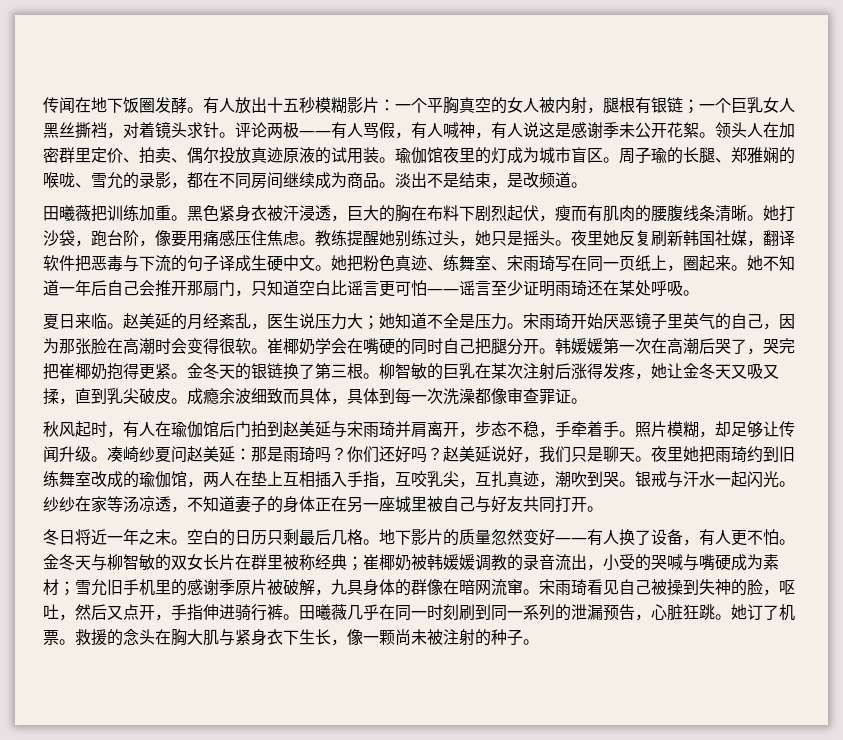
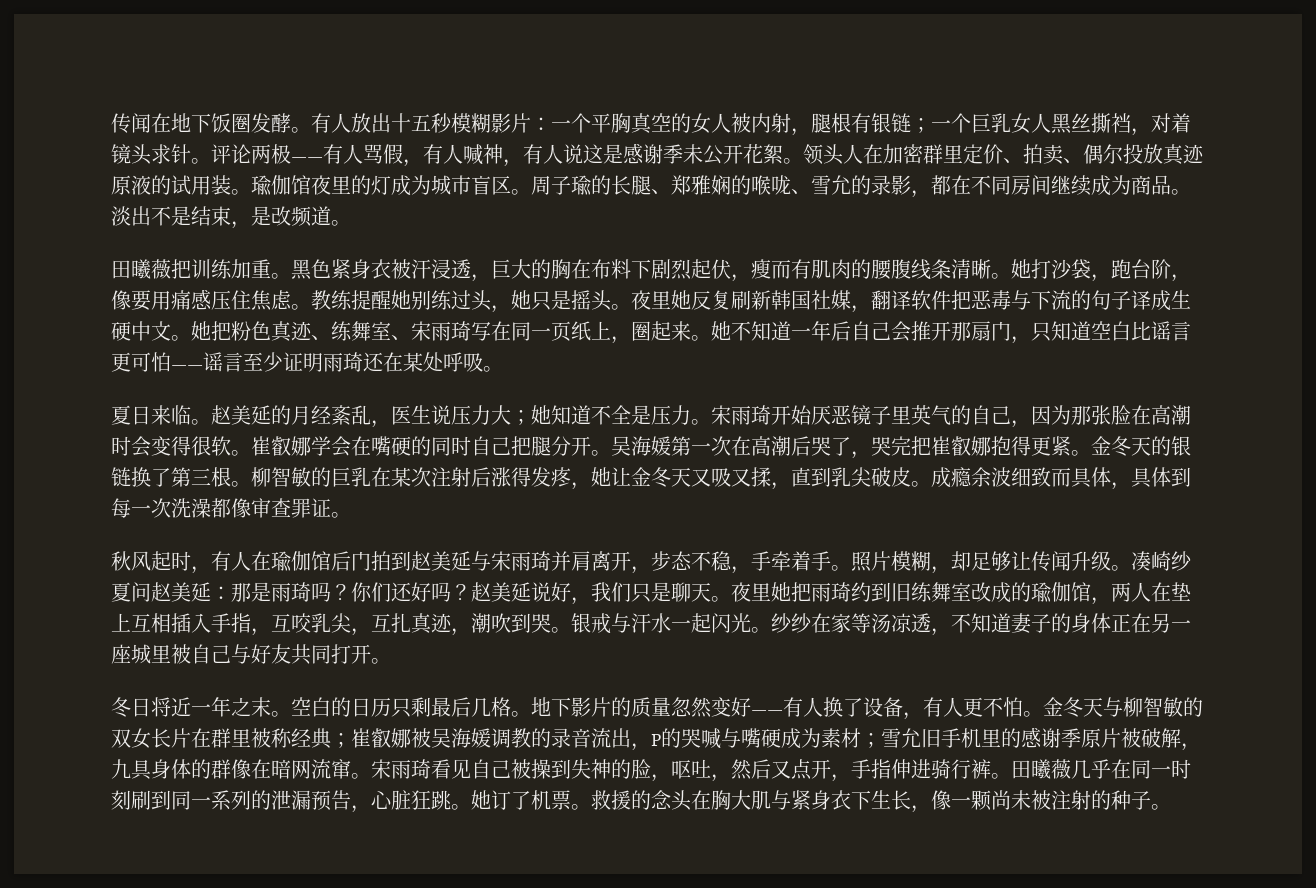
- 崔椰奶学会在嘴硬的同时自己把腿分开。
+ 崔叡娜学会在嘴硬的同时自己把腿分开。
- 韩媛媛第一次在高潮后哭了，哭完把崔椰奶抱得更紧。
+ 吴海媛第一次在高潮后哭了，哭完把崔叡娜抱得更紧。
- 金冬天与柳智敏的双女长片在群里被称经典；崔椰奶被韩媛媛调教的录音流出，小受的哭喊与嘴硬成为素材；雪允旧手机里的感谢季原片被破解，九具身体的群像在暗网流窜。
+ 金冬天与柳智敏的双女长片在群里被称经典；崔叡娜被吴海媛调教的录音流出，P的哭喊与嘴硬成为素材；雪允旧手机里的感谢季原片被破解，九具身体的群像在暗网流窜。

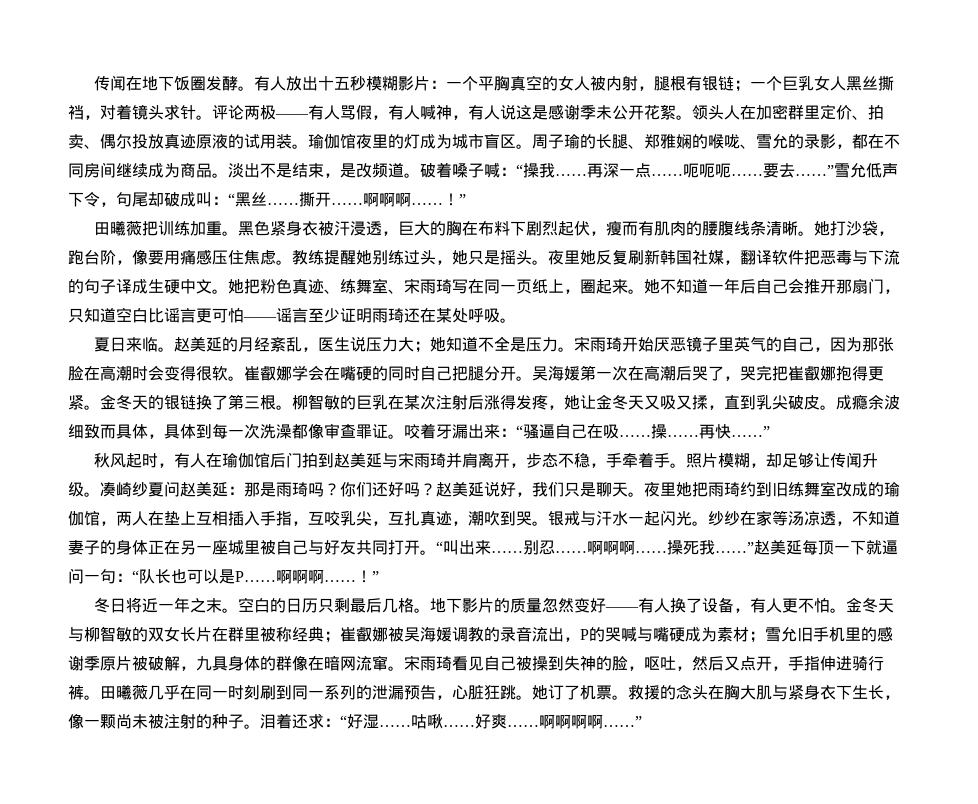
+ 破着嗓子喊：“操我……再深一点……呃呃呃……要去……”雪允低声下令，句尾却破成叫：“黑丝……撕开……啊啊啊……！”
+ 咬着牙漏出来：“骚逼自己在吸……操……再快……”
+ “叫出来……别忍……啊啊啊……操死我……”赵美延每顶一下就逼问一句：“队长也可以是P……啊啊啊……！”
+ 泪着还求：“好湿……咕啾……好爽……啊啊啊啊……”

